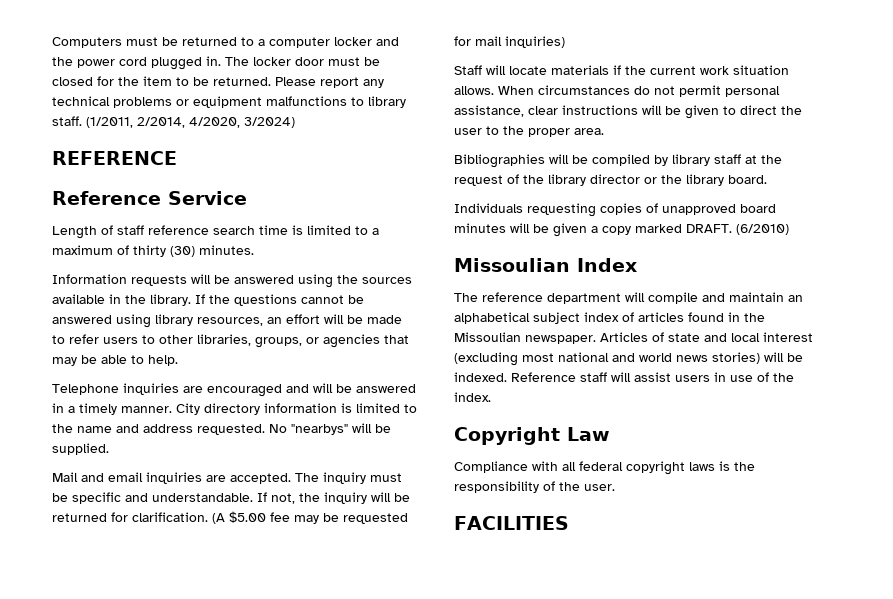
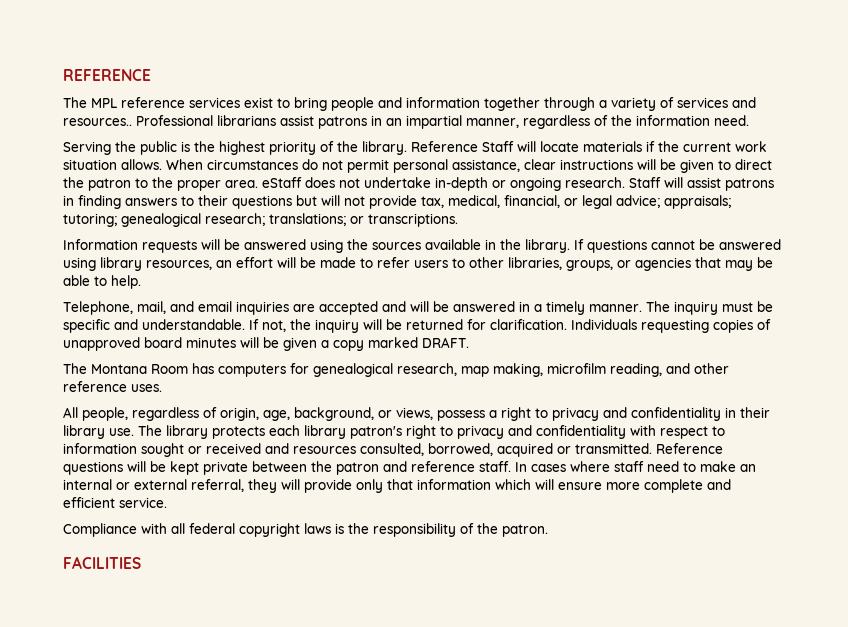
- Computers must be returned to a computer locker and the power cord plugged in. The locker door must be closed for the item to be returned. Please report any technical problems or equipment malfunctions to library staff. (1/2011, 2/2014, 4/2020, 3/2024)
  REFERENCE
- Reference Service
- Length of staff reference search time is limited to a maximum of thirty (30) minutes.
+ The MPL reference services exist to bring people and information together through a variety of services and resources.. Professional librarians assist patrons in an impartial manner, regardless of the information need.
+ Serving the public is the highest priority of the library. Reference Staff will locate materials if the current work situation allows. When circumstances do not permit personal assistance, clear instructions will be given to direct the patron to the proper area. eStaff does not undertake in-depth or ongoing research. Staff will assist patrons in finding answers to their questions but will not provide tax, medical, financial, or legal advice; appraisals; tutoring; genealogical research; translations; or transcriptions.
- If the questions cannot be answered using library resources, an effort will be made to refer users to other libraries, groups, or agencies that may be able to help.
+ If questions cannot be answered using library resources, an effort will be made to refer users to other libraries, groups, or agencies that may be able to help.
- Telephone inquiries are encouraged and will be answered in a timely manner.
+ Telephone, mail, and email inquiries are accepted and will be answered in a timely manner.
- City directory information is limited to the name and address requested. No "nearbys" will be supplied.
- Mail and email inquiries are accepted.
- If not, the inquiry will be returned for clarification. (A $5.00 fee may be requested for mail inquiries)
- Staff will locate materials if the current work situation allows. When circumstances do not permit personal assistance, clear instructions will be given to direct the user to the proper area.
- Bibliographies will be compiled by library staff at the request of the library director or the library board.
- Individuals requesting copies of unapproved board minutes will be given a copy marked DRAFT. (6/2010)
- Missoulian Index
- The reference department will compile and maintain an alphabetical subject index of articles found in the Missoulian newspaper. Articles of state and local interest (excluding most national and world news stories) will be indexed. Reference staff will assist users in use of the index.
- Copyright Law
+ If not, the inquiry will be returned for clarification. Individuals requesting copies of unapproved board minutes will be given a copy marked DRAFT.
+ The Montana Room has computers for genealogical research, map making, microfilm reading, and other reference uses.
+ All people, regardless of origin, age, background, or views, possess a right to privacy and confidentiality in their library use. The library protects each library patron's right to privacy and confidentiality with respect to information sought or received and resources consulted, borrowed, acquired or transmitted. Reference questions will be kept private between the patron and reference staff. In cases where staff need to make an internal or external referral, they will provide only that information which will ensure more complete and efficient service.
- Compliance with all federal copyright laws is the responsibility of the user.
+ Compliance with all federal copyright laws is the responsibility of the patron.

